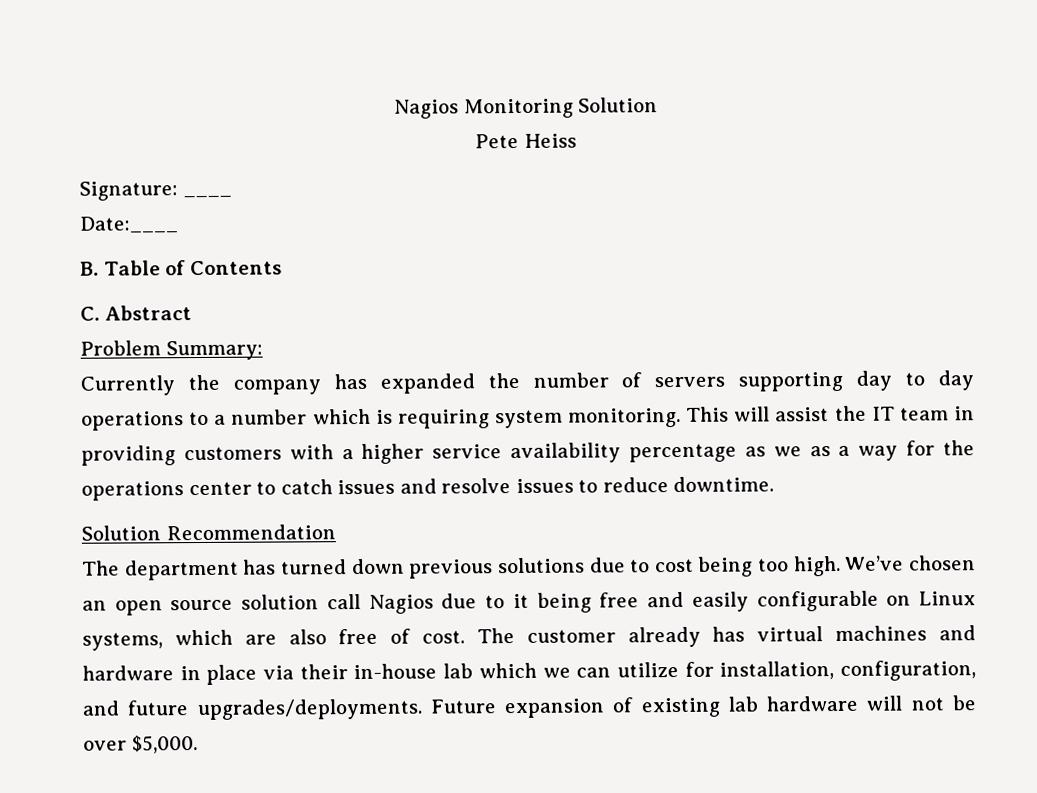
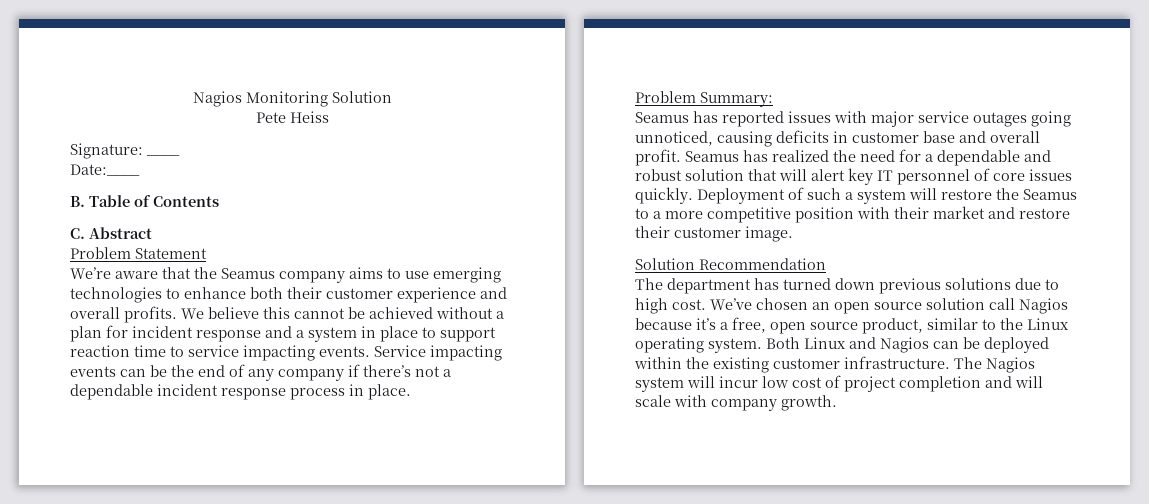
+ Problem Statement
+ We’re aware that the Seamus company aims to use emerging technologies to enhance both their customer experience and overall profits. We believe this cannot be achieved without a plan for incident response and a system in place to support reaction time to service impacting events. Service impacting events can be the end of any company if there’s not a dependable incident response process in place.
  Problem Summary:
- Currently the company has expanded the number of servers supporting day to day operations to a number which is requiring system monitoring. This will assist the IT team in providing customers with a higher service availability percentage as we as a way for the operations center to catch issues and resolve issues to reduce downtime.
+ Seamus has reported issues with major service outages going unnoticed, causing deficits in customer base and overall profit. Seamus has realized the need for a dependable and robust solution that will alert key IT personnel of core issues quickly. Deployment of such a system will restore the Seamus to a more competitive position with their market and restore their customer image.
- The department has turned down previous solutions due to cost being too high.
+ The department has turned down previous solutions due to high cost.
- We’ve chosen an open source solution call Nagios due to it being free and easily configurable on Linux systems, which are also free of cost. The customer already has virtual machines and hardware in place via their in-house lab which we can utilize for installation, configuration, and future upgrades/deployments. Future expansion of existing lab hardware will not be over $5,000.
+ We’ve chosen an open source solution call Nagios because it’s a free, open source product, similar to the Linux operating system. Both Linux and Nagios can be deployed within the existing customer infrastructure. The Nagios system will incur low cost of project completion and will scale with company growth.

